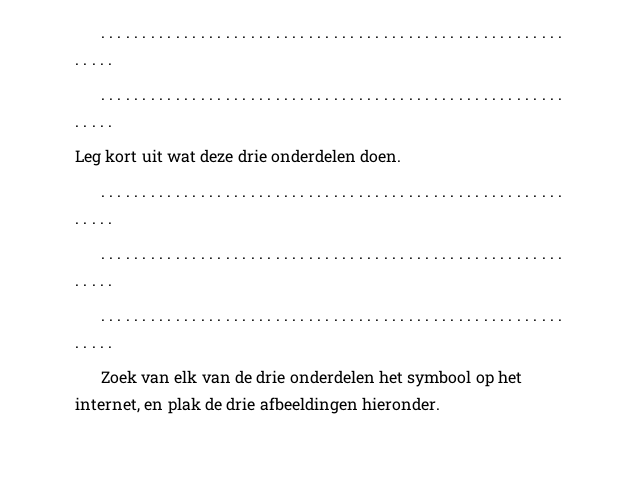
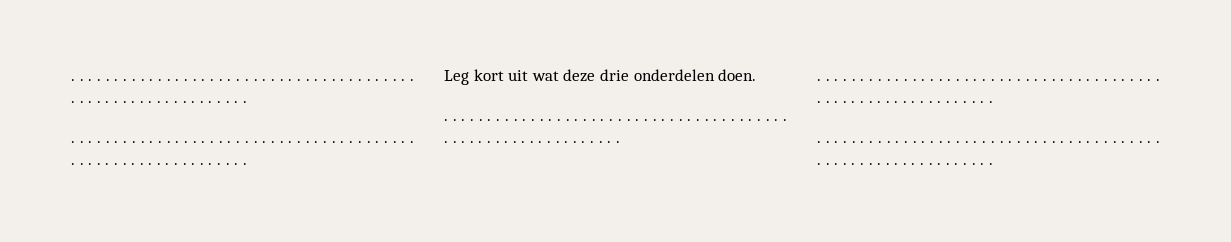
- Zoek van elk van de drie onderdelen het symbool op het internet, en plak de drie afbeeldingen hieronder.

